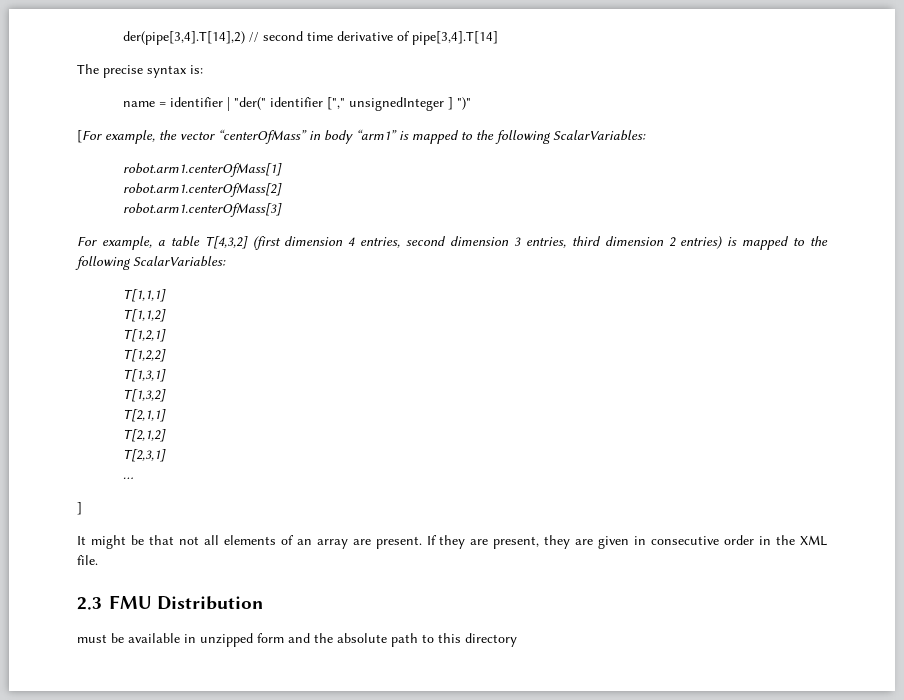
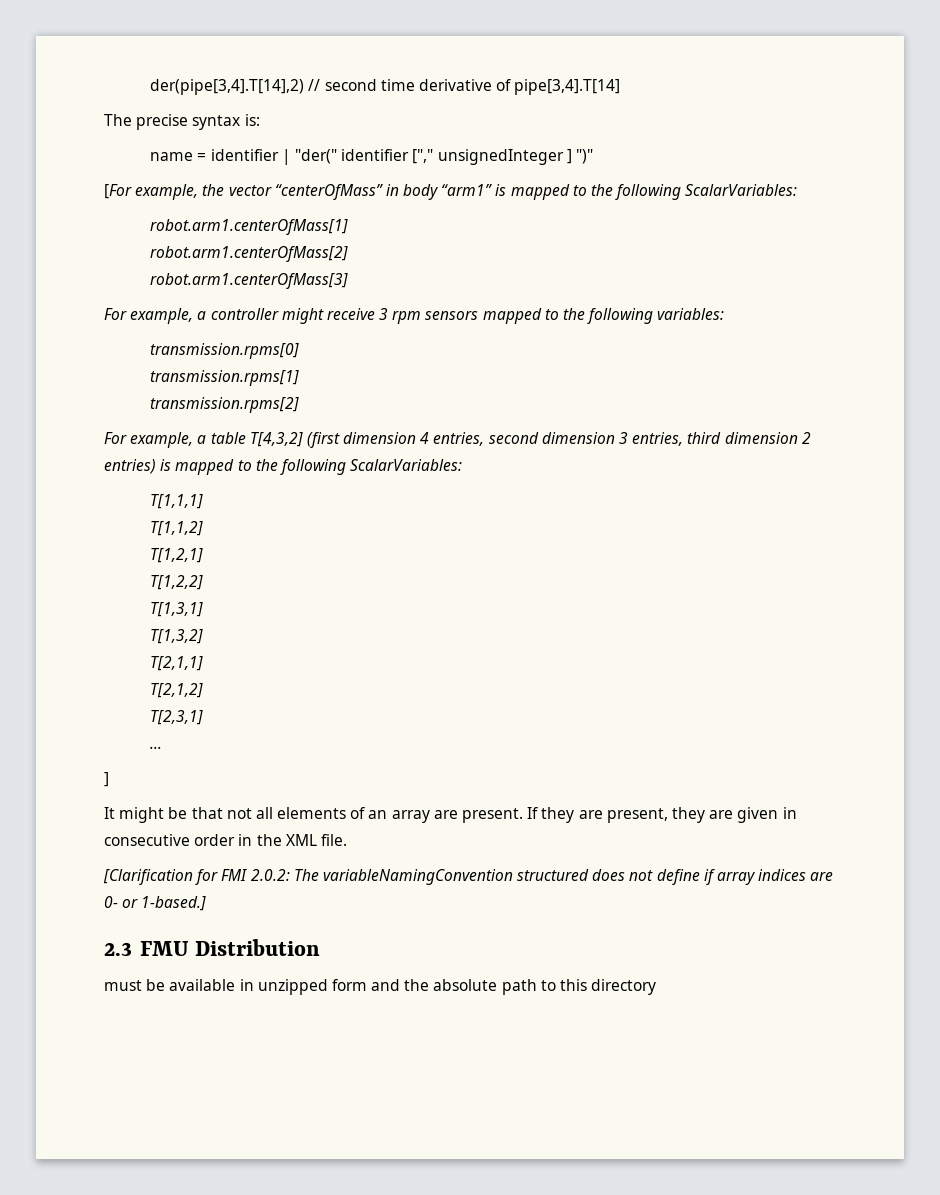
+ For example, a controller might receive 3 rpm sensors mapped to the following variables:
+ transmission.rpms[0]
+ transmission.rpms[1]
+ transmission.rpms[2]
+ [Clarification for FMI 2.0.2: The variableNamingConvention structured does not define if array indices are 0- or 1-based.]

